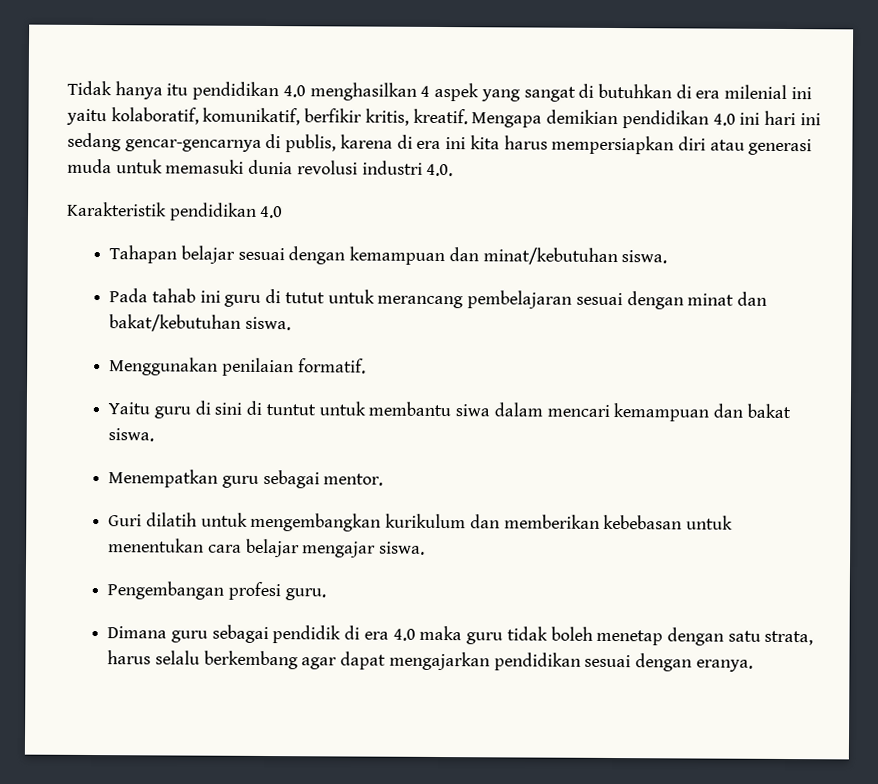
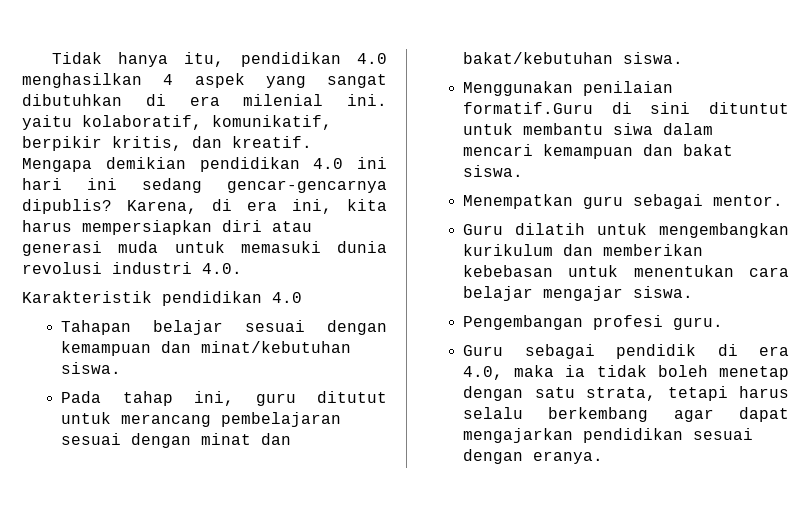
- Tidak hanya itu pendidikan 4.0 menghasilkan 4 aspek yang sangat di butuhkan di era milenial ini yaitu kolaboratif, komunikatif, berfikir kritis, kreatif.
+ Tidak hanya itu, pendidikan 4.0 menghasilkan 4 aspek yang sangat dibutuhkan di era milenial ini. yaitu kolaboratif, komunikatif, berpikir kritis, dan kreatif.
- Mengapa demikian pendidikan 4.0 ini hari ini sedang gencar-gencarnya di publis, karena di era ini kita harus mempersiapkan diri atau generasi muda untuk memasuki dunia revolusi industri 4.0.
+ Mengapa demikian pendidikan 4.0 ini hari ini sedang gencar-gencarnya dipublis? Karena, di era ini, kita harus mempersiapkan diri atau generasi muda untuk memasuki dunia revolusi industri 4.0.
- Pada tahab ini guru di tutut untuk merancang pembelajaran sesuai dengan minat dan bakat/kebutuhan siswa.
+ Pada tahap ini, guru ditutut untuk merancang pembelajaran sesuai dengan minat dan bakat/kebutuhan siswa.
- Menggunakan penilaian formatif.
- Yaitu guru di sini di tuntut untuk membantu siwa dalam mencari kemampuan dan bakat siswa.
+ Menggunakan penilaian formatif.Guru di sini dituntut untuk membantu siwa dalam mencari kemampuan dan bakat siswa.
- Guri dilatih untuk mengembangkan kurikulum dan memberikan kebebasan untuk menentukan cara belajar mengajar siswa.
+ Guru dilatih untuk mengembangkan kurikulum dan memberikan kebebasan untuk menentukan cara belajar mengajar siswa.
- Dimana guru sebagai pendidik di era 4.0 maka guru tidak boleh menetap dengan satu strata, harus selalu berkembang agar dapat mengajarkan pendidikan sesuai dengan eranya.
+ Guru sebagai pendidik di era 4.0, maka ia tidak boleh menetap dengan satu strata, tetapi harus selalu berkembang agar dapat mengajarkan pendidikan sesuai dengan eranya.

